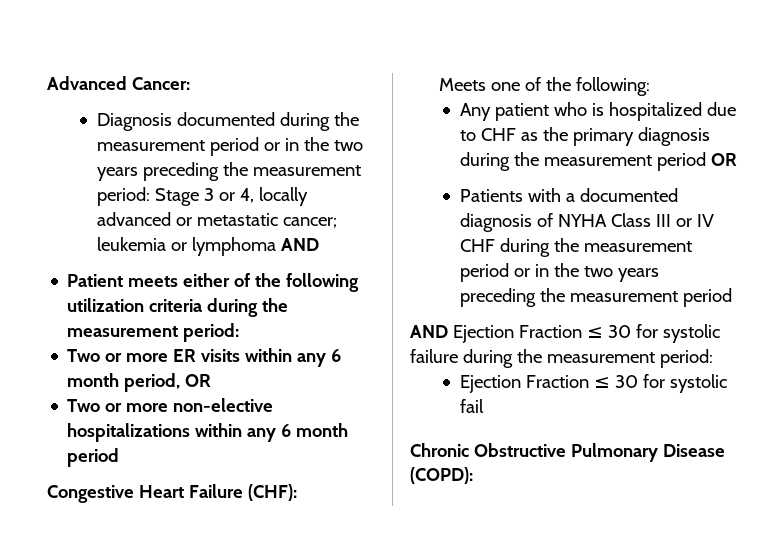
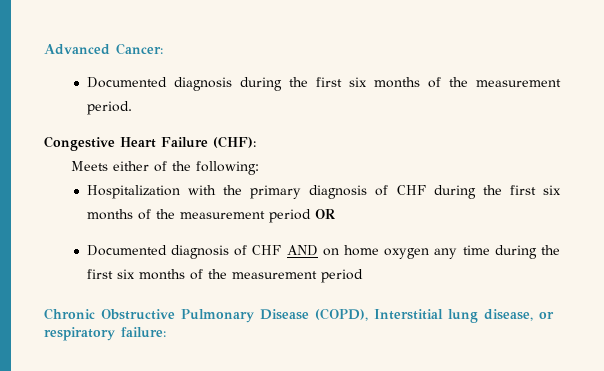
- Diagnosis documented during the measurement period or in the two years preceding the measurement period: Stage 3 or 4, locally advanced or metastatic cancer; leukemia or lymphoma AND
- Patient meets either of the following utilization criteria during the measurement period:
- Two or more ER visits within any 6 month period, OR
- Two or more non-elective hospitalizations within any 6 month period
+ Documented diagnosis during the first six months of the measurement period.
- Meets one of the following:
+ Meets either of the following:
- Any patient who is hospitalized due to CHF as the primary diagnosis during the measurement period OR
- Patients with a documented diagnosis of NYHA Class III or IV CHF during the measurement period or in the two years preceding the measurement period
- AND Ejection Fraction ≤ 30 for systolic failure during the measurement period:
- Ejection Fraction ≤ 30 for systolic fail
- Chronic Obstructive Pulmonary Disease (COPD):
+ Hospitalization with the primary diagnosis of CHF during the first six months of the measurement period OR
+ Documented diagnosis of CHF AND on home oxygen any time during the first six months of the measurement period
+ Chronic Obstructive Pulmonary Disease (COPD), Interstitial lung disease, or respiratory failure:

